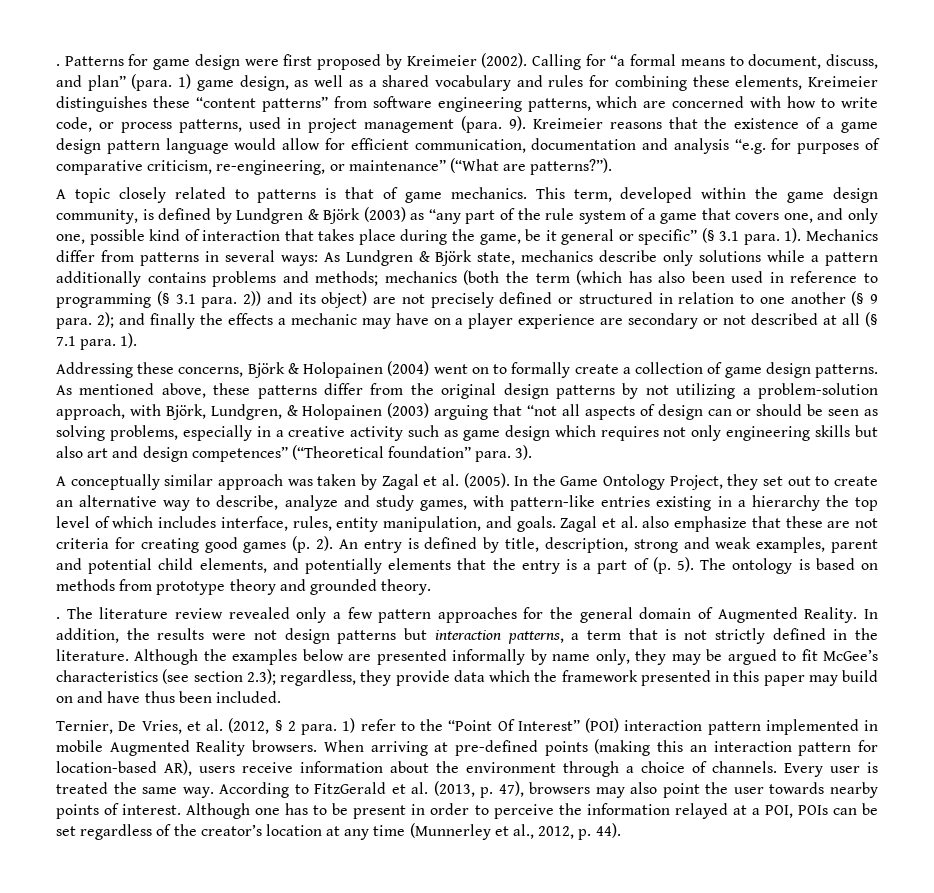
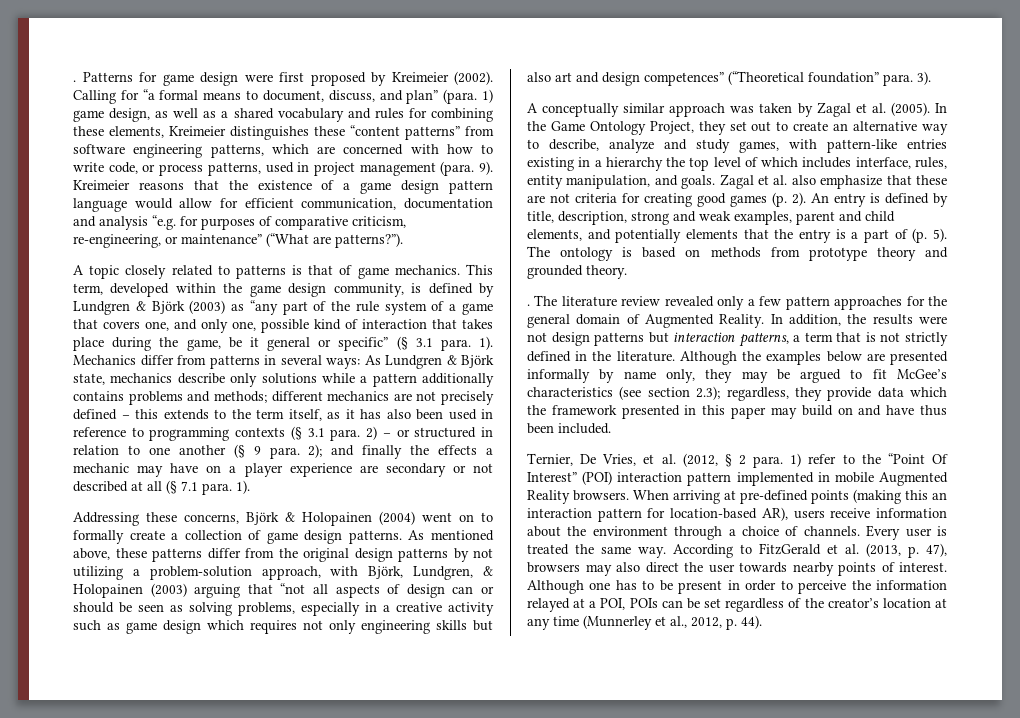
- mechanics (both the term (which has also been used in reference to programming (§ 3.1 para. 2)) and its object) are not precisely defined or structured in relation to one another (§ 9 para. 2);
+ different mechanics are not precisely defined – this extends to the term itself, as it has also been used in reference to programming contexts (§ 3.1 para. 2) – or structured in relation to one another (§ 9 para. 2);
- An entry is defined by title, description, strong and weak examples, parent and potential child elements, and potentially elements that the entry is a part of (p. 5).
+ An entry is defined by title, description, strong and weak examples, parent and child elements, and potentially elements that the entry is a part of (p. 5).
- According to FitzGerald et al. (2013, p. 47), browsers may also point the user towards nearby points of interest.
+ According to FitzGerald et al. (2013, p. 47), browsers may also direct the user towards nearby points of interest.

